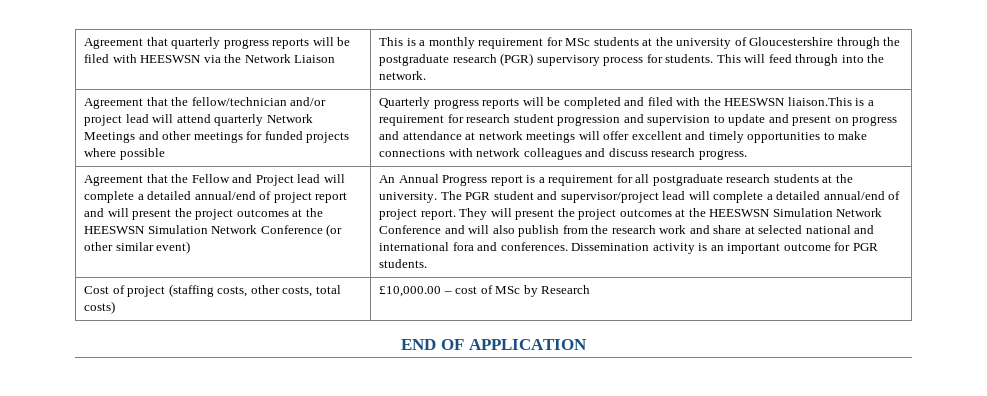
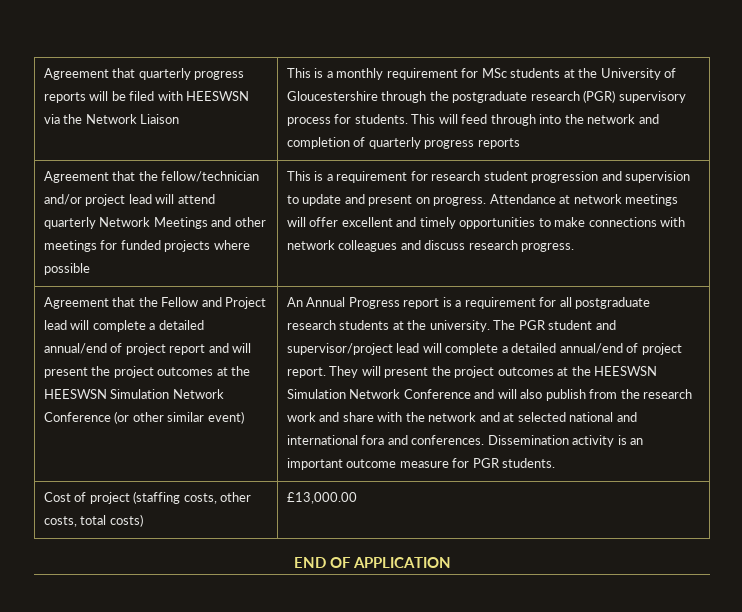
- This is a monthly requirement for MSc students at the university of Gloucestershire through the postgraduate research (PGR) supervisory process for students.
+ This is a monthly requirement for MSc students at the University of Gloucestershire through the postgraduate research (PGR) supervisory process for students.
- This will feed through into the network.
+ This will feed through into the network and completion of quarterly progress reports
- Quarterly progress reports will be completed and filed with the HEESWSN liaison.This is a requirement for research student progression and supervision to update and present on progress and attendance at network meetings will offer excellent and timely opportunities to make connections with network colleagues and discuss research progress.
+ This is a requirement for research student progression and supervision to update and present on progress. Attendance at network meetings will offer excellent and timely opportunities to make connections with network colleagues and discuss research progress.
- They will present the project outcomes at the HEESWSN Simulation Network Conference and will also publish from the research work and share at selected national and international fora and conferences.
+ They will present the project outcomes at the HEESWSN Simulation Network Conference and will also publish from the research work and share with the network and at selected national and international fora and conferences.
- Dissemination activity is an important outcome for PGR students.
+ Dissemination activity is an important outcome measure for PGR students.
- Cost of project (staffing costs, other costs, total costs) | £10,000.00 – cost of MSc by Research
+ Cost of project (staffing costs, other costs, total costs) | £13,000.00

